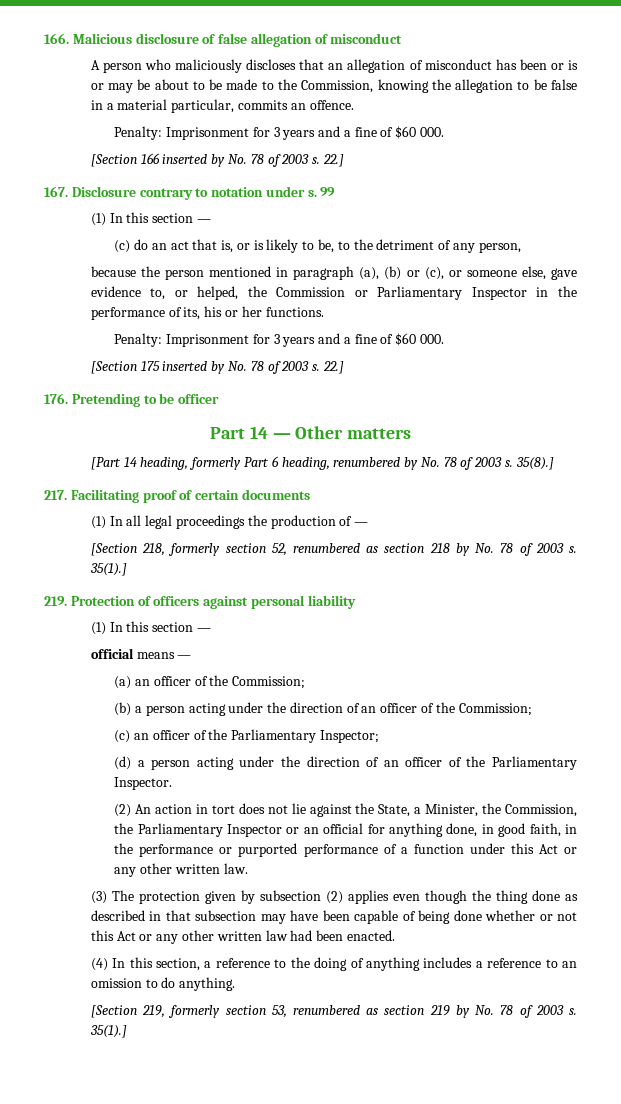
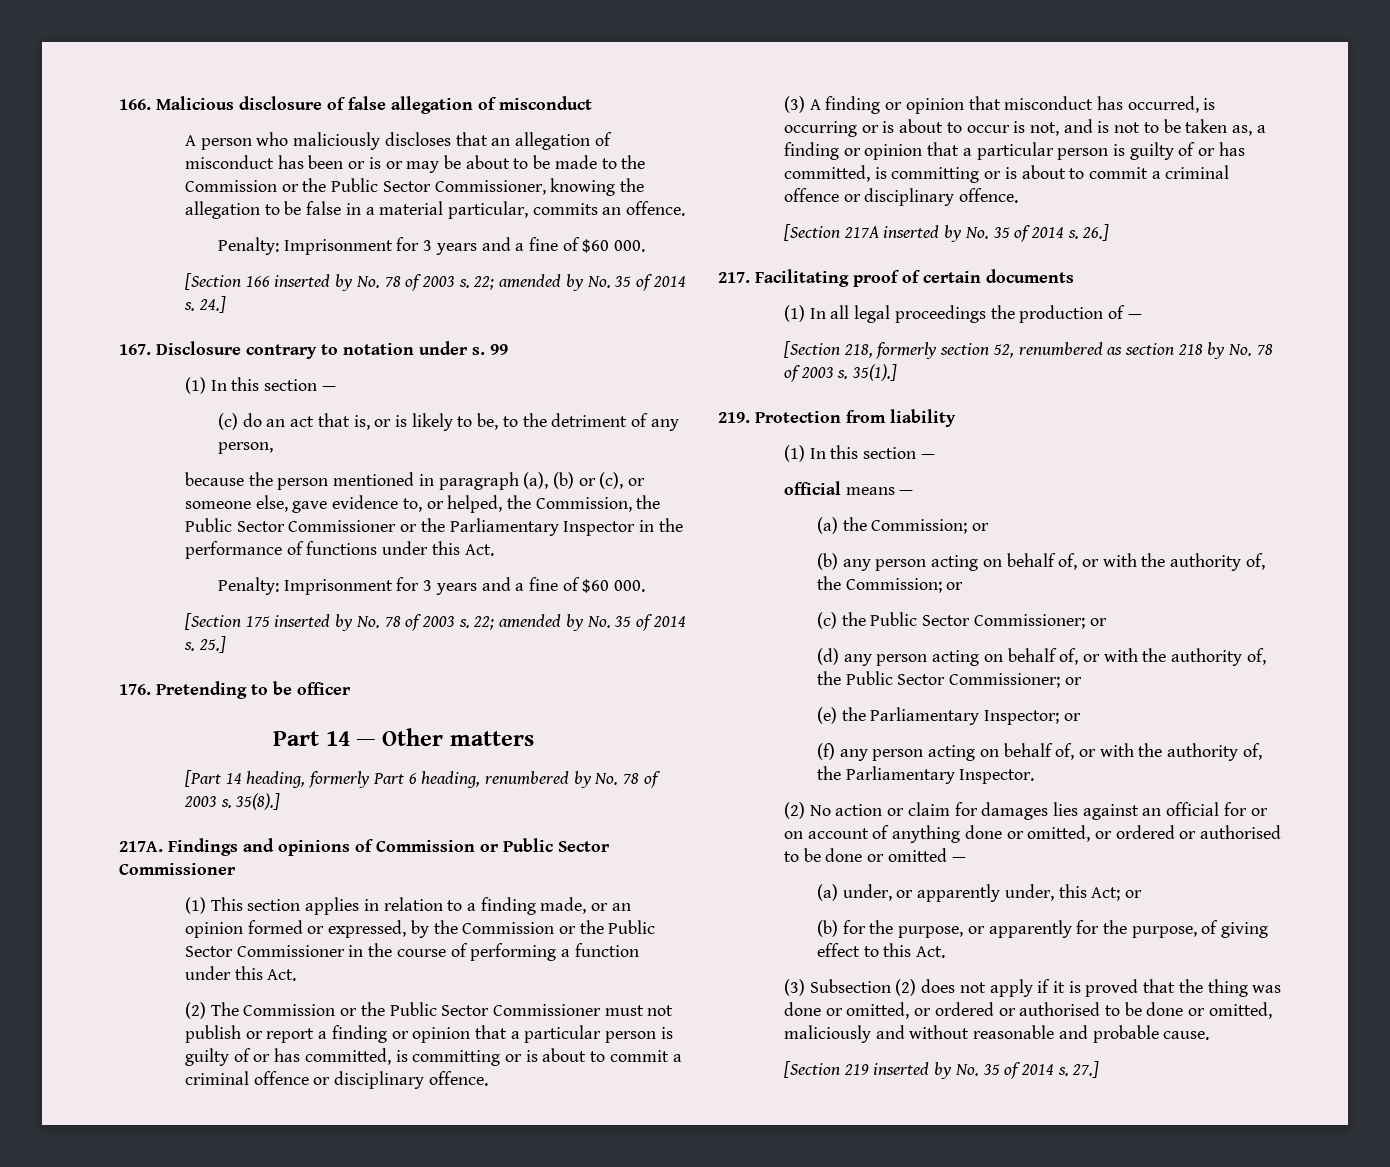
- A person who maliciously discloses that an allegation of misconduct has been or is or may be about to be made to the Commission, knowing the allegation to be false in a material particular, commits an offence.
+ A person who maliciously discloses that an allegation of misconduct has been or is or may be about to be made to the Commission or the Public Sector Commissioner, knowing the allegation to be false in a material particular, commits an offence.
- [Section 166 inserted by No. 78 of 2003 s. 22.]
+ [Section 166 inserted by No. 78 of 2003 s. 22; amended by No. 35 of 2014 s. 24.]
- because the person mentioned in paragraph (a), (b) or (c), or someone else, gave evidence to, or helped, the Commission or Parliamentary Inspector in the performance of its, his or her functions.
+ because the person mentioned in paragraph (a), (b) or (c), or someone else, gave evidence to, or helped, the Commission, the Public Sector Commissioner or the Parliamentary Inspector in the performance of functions under this Act.
- [Section 175 inserted by No. 78 of 2003 s. 22.]
+ [Section 175 inserted by No. 78 of 2003 s. 22; amended by No. 35 of 2014 s. 25.]
+ 217A. Findings and opinions of Commission or Public Sector Commissioner
+ (1) This section applies in relation to a finding made, or an opinion formed or expressed, by the Commission or the Public Sector Commissioner in the course of performing a function under this Act.
+ (2) The Commission or the Public Sector Commissioner must not publish or report a finding or opinion that a particular person is guilty of or has committed, is committing or is about to commit a criminal offence or disciplinary offence.
+ (3) A finding or opinion that misconduct has occurred, is occurring or is about to occur is not, and is not to be taken as, a finding or opinion that a particular person is guilty of or has committed, is committing or is about to commit a criminal offence or disciplinary offence.
+ [Section 217A inserted by No. 35 of 2014 s. 26.]
- 219. Protection of officers against personal liability
+ 219. Protection from liability
- (a) an officer of the Commission;
- (b) a person acting under the direction of an officer of the Commission;
- (c) an officer of the Parliamentary Inspector;
- (d) a person acting under the direction of an officer of the Parliamentary Inspector.
- (2) An action in tort does not lie against the State, a Minister, the Commission, the Parliamentary Inspector or an official for anything done, in good faith, in the performance or purported performance of a function under this Act or any other written law.
- (3) The protection given by subsection (2) applies even though the thing done as described in that subsection may have been capable of being done whether or not this Act or any other written law had been enacted.
- (4) In this section, a reference to the doing of anything includes a reference to an omission to do anything.
- [Section 219, formerly section 53, renumbered as section 219 by No. 78 of 2003 s. 35(1).]
+ (a) the Commission; or
+ (b) any person acting on behalf of, or with the authority of, the Commission; or
+ (c) the Public Sector Commissioner; or
+ (d) any person acting on behalf of, or with the authority of, the Public Sector Commissioner; or
+ (e) the Parliamentary Inspector; or
+ (f) any person acting on behalf of, or with the authority of, the Parliamentary Inspector.
+ (2) No action or claim for damages lies against an official for or on account of anything done or omitted, or ordered or authorised to be done or omitted —
+ (a) under, or apparently under, this Act; or
+ (b) for the purpose, or apparently for the purpose, of giving effect to this Act.
+ (3) Subsection (2) does not apply if it is proved that the thing was done or omitted, or ordered or authorised to be done or omitted, maliciously and without reasonable and probable cause.
+ [Section 219 inserted by No. 35 of 2014 s. 27.]

